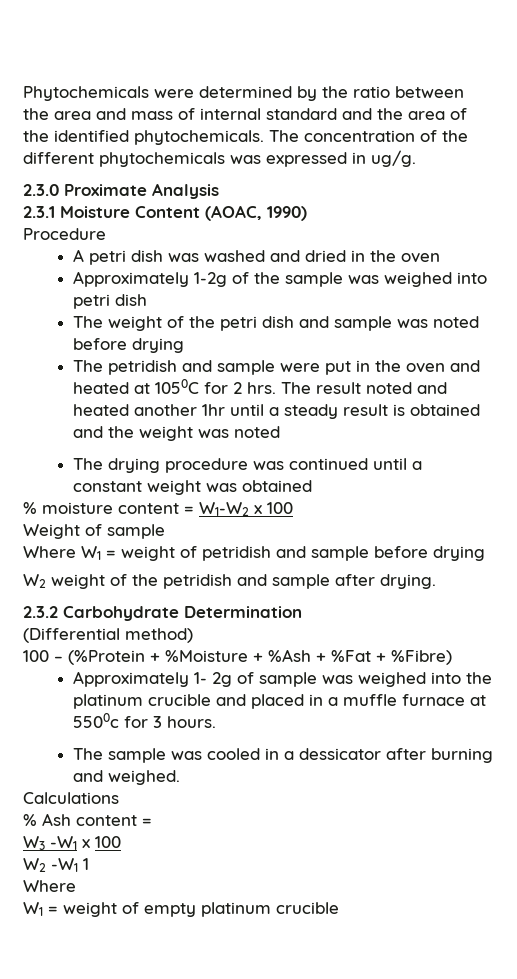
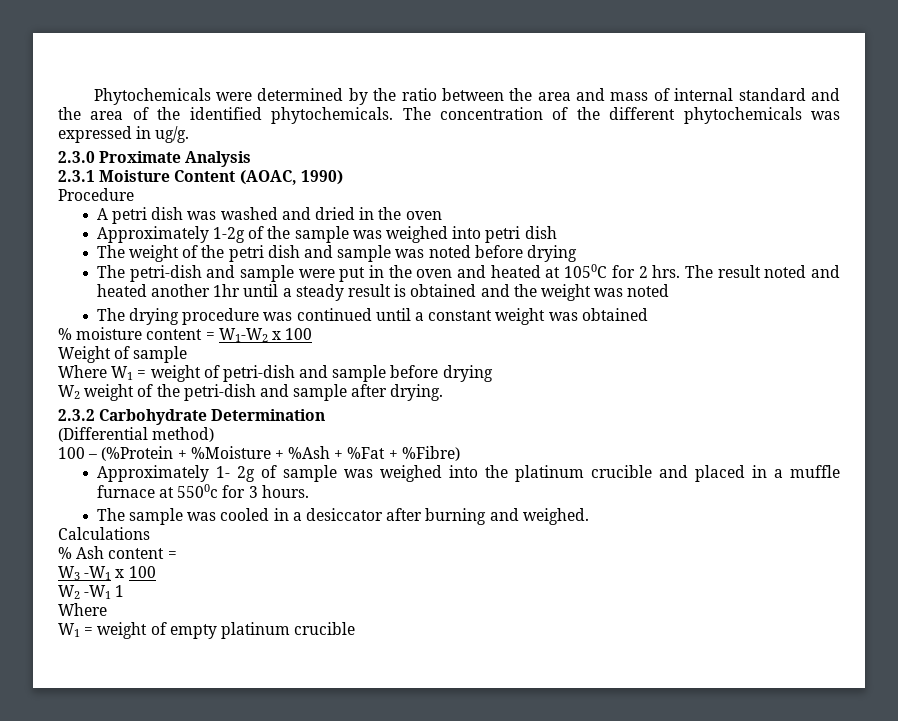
- The petridish and sample were put in the oven and heated at 1050C for 2 hrs.
+ The petri-dish and sample were put in the oven and heated at 1050C for 2 hrs.
- Where W1 = weight of petridish and sample before drying
+ Where W1 = weight of petri-dish and sample before drying
- W2 weight of the petridish and sample after drying.
+ W2 weight of the petri-dish and sample after drying.
- The sample was cooled in a dessicator after burning and weighed.
+ The sample was cooled in a desiccator after burning and weighed.

